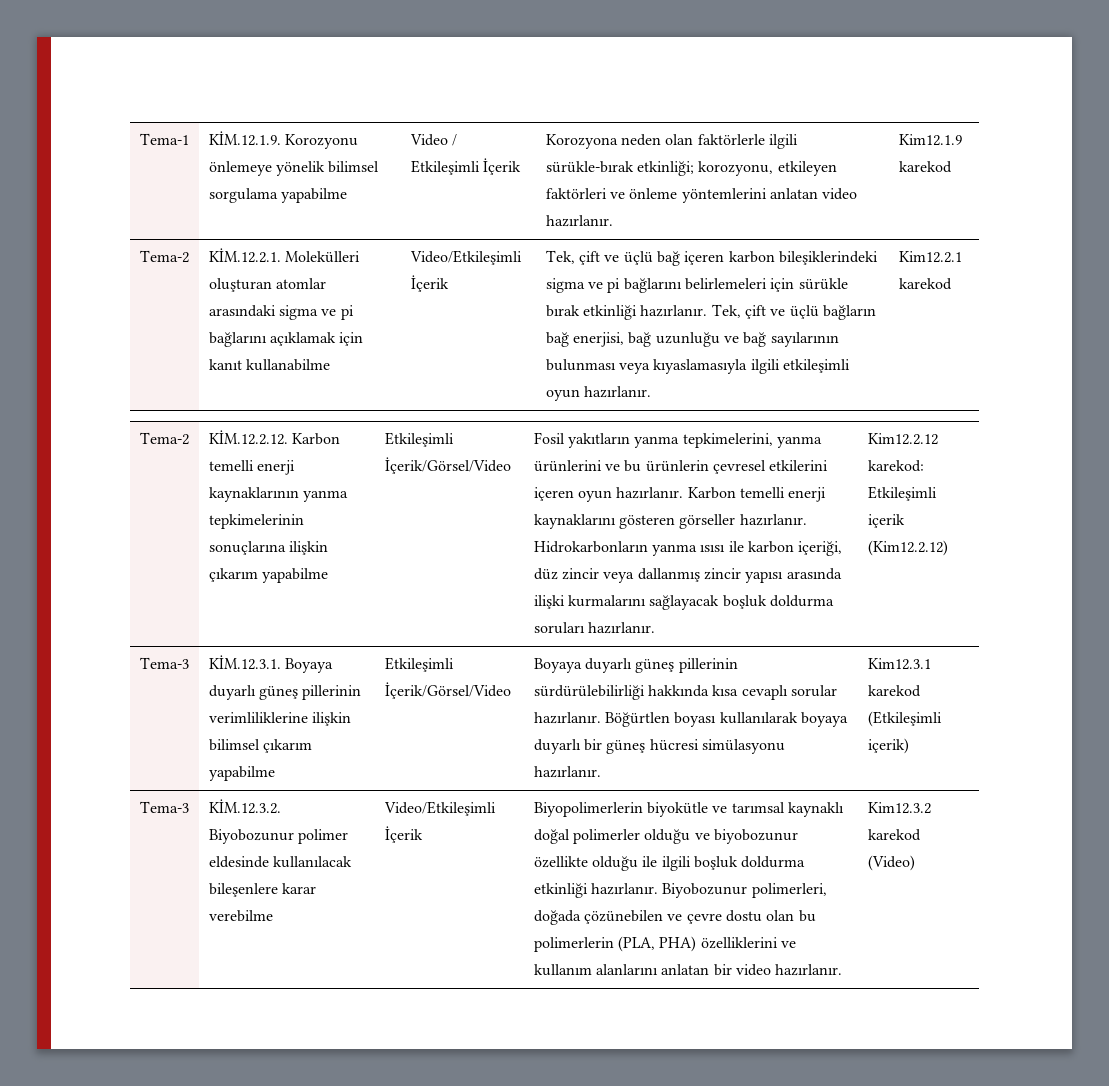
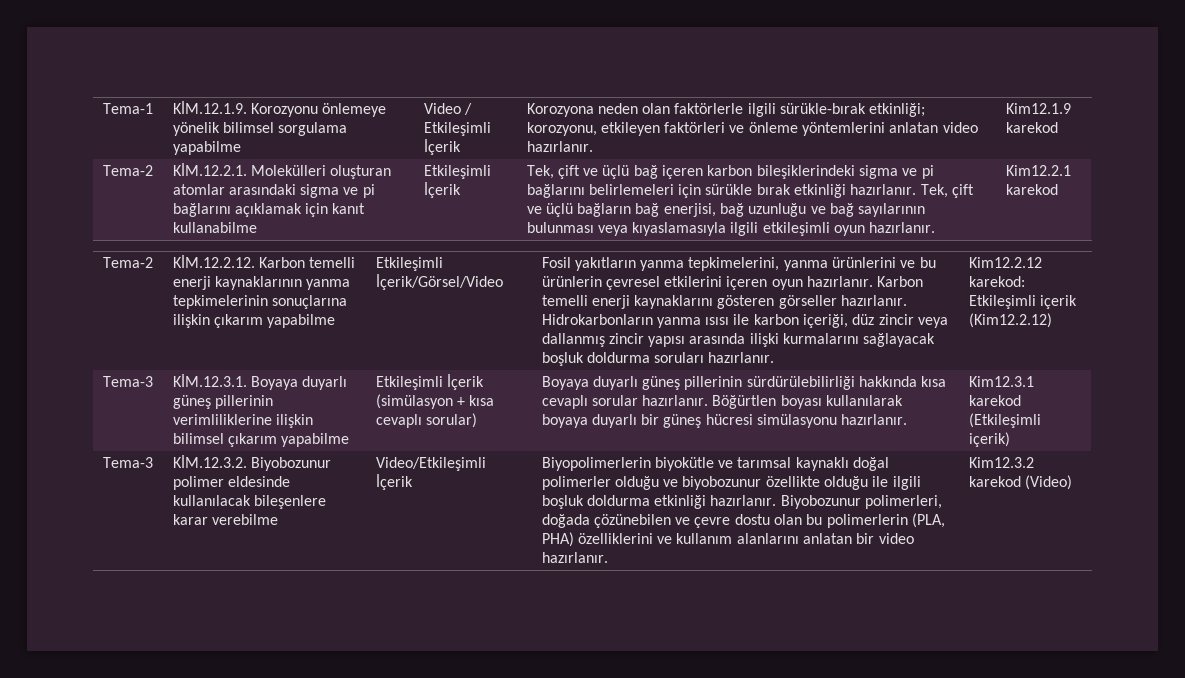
- KİM.12.2.1. Molekülleri oluşturan atomlar arasındaki sigma ve pi bağlarını açıklamak için kanıt kullanabilme | Video/Etkileşimli İçerik
+ KİM.12.2.1. Molekülleri oluşturan atomlar arasındaki sigma ve pi bağlarını açıklamak için kanıt kullanabilme | Etkileşimli İçerik
- KİM.12.3.1. Boyaya duyarlı güneş pillerinin verimliliklerine ilişkin bilimsel çıkarım yapabilme | Etkileşimli İçerik/Görsel/Video
+ KİM.12.3.1. Boyaya duyarlı güneş pillerinin verimliliklerine ilişkin bilimsel çıkarım yapabilme | Etkileşimli İçerik (simülasyon + kısa cevaplı sorular)

